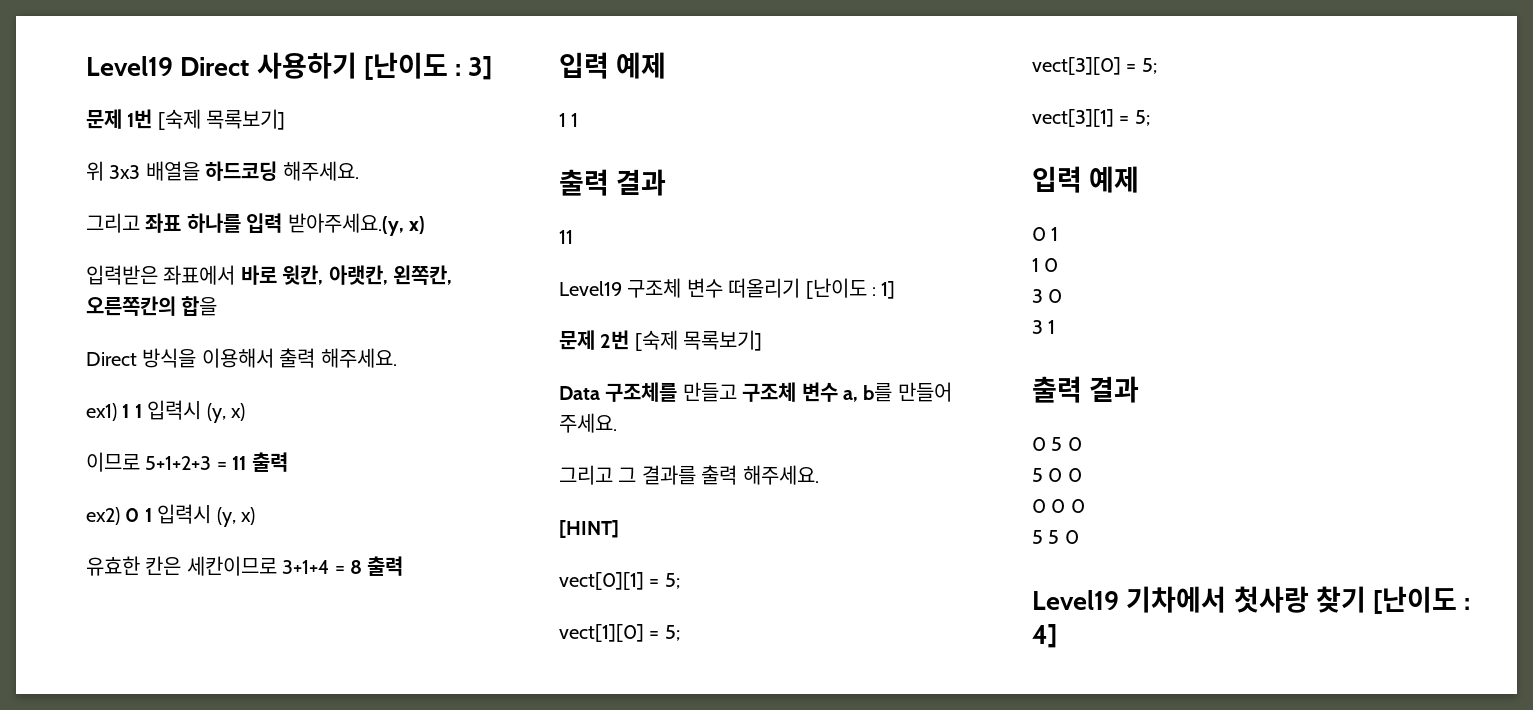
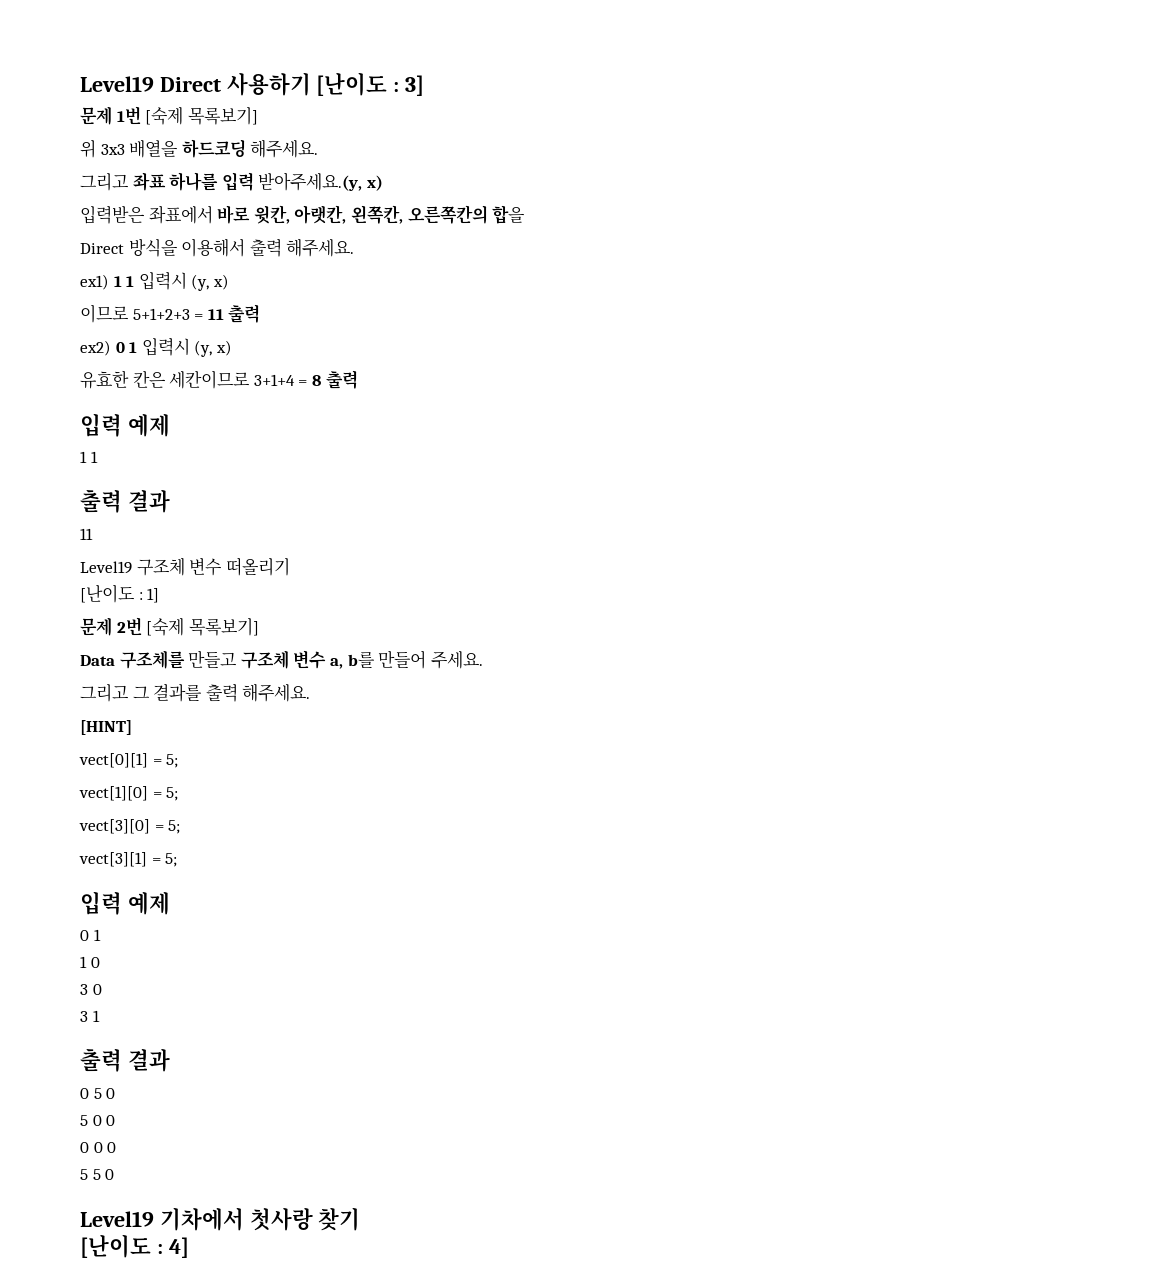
- Level19 구조체 변수 떠올리기 [난이도 : 1]
+ Level19 구조체 변수 떠올리기
+ [난이도 : 1]
- Level19 기차에서 첫사랑 찾기 [난이도 : 4]
+ Level19 기차에서 첫사랑 찾기
+ [난이도 : 4]

